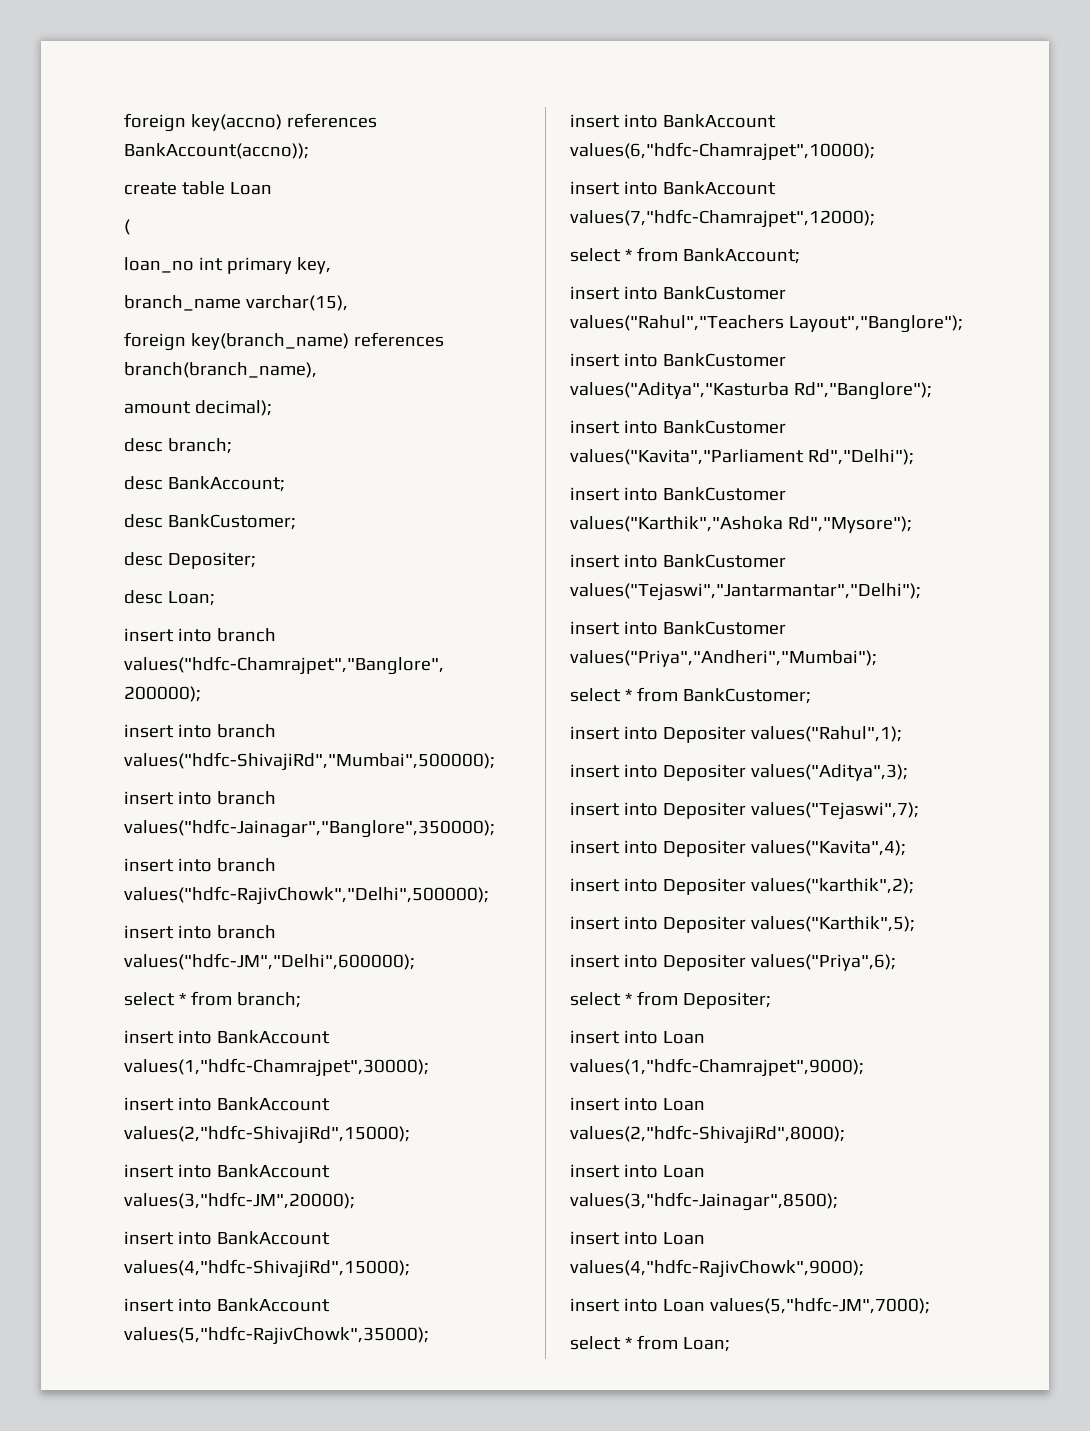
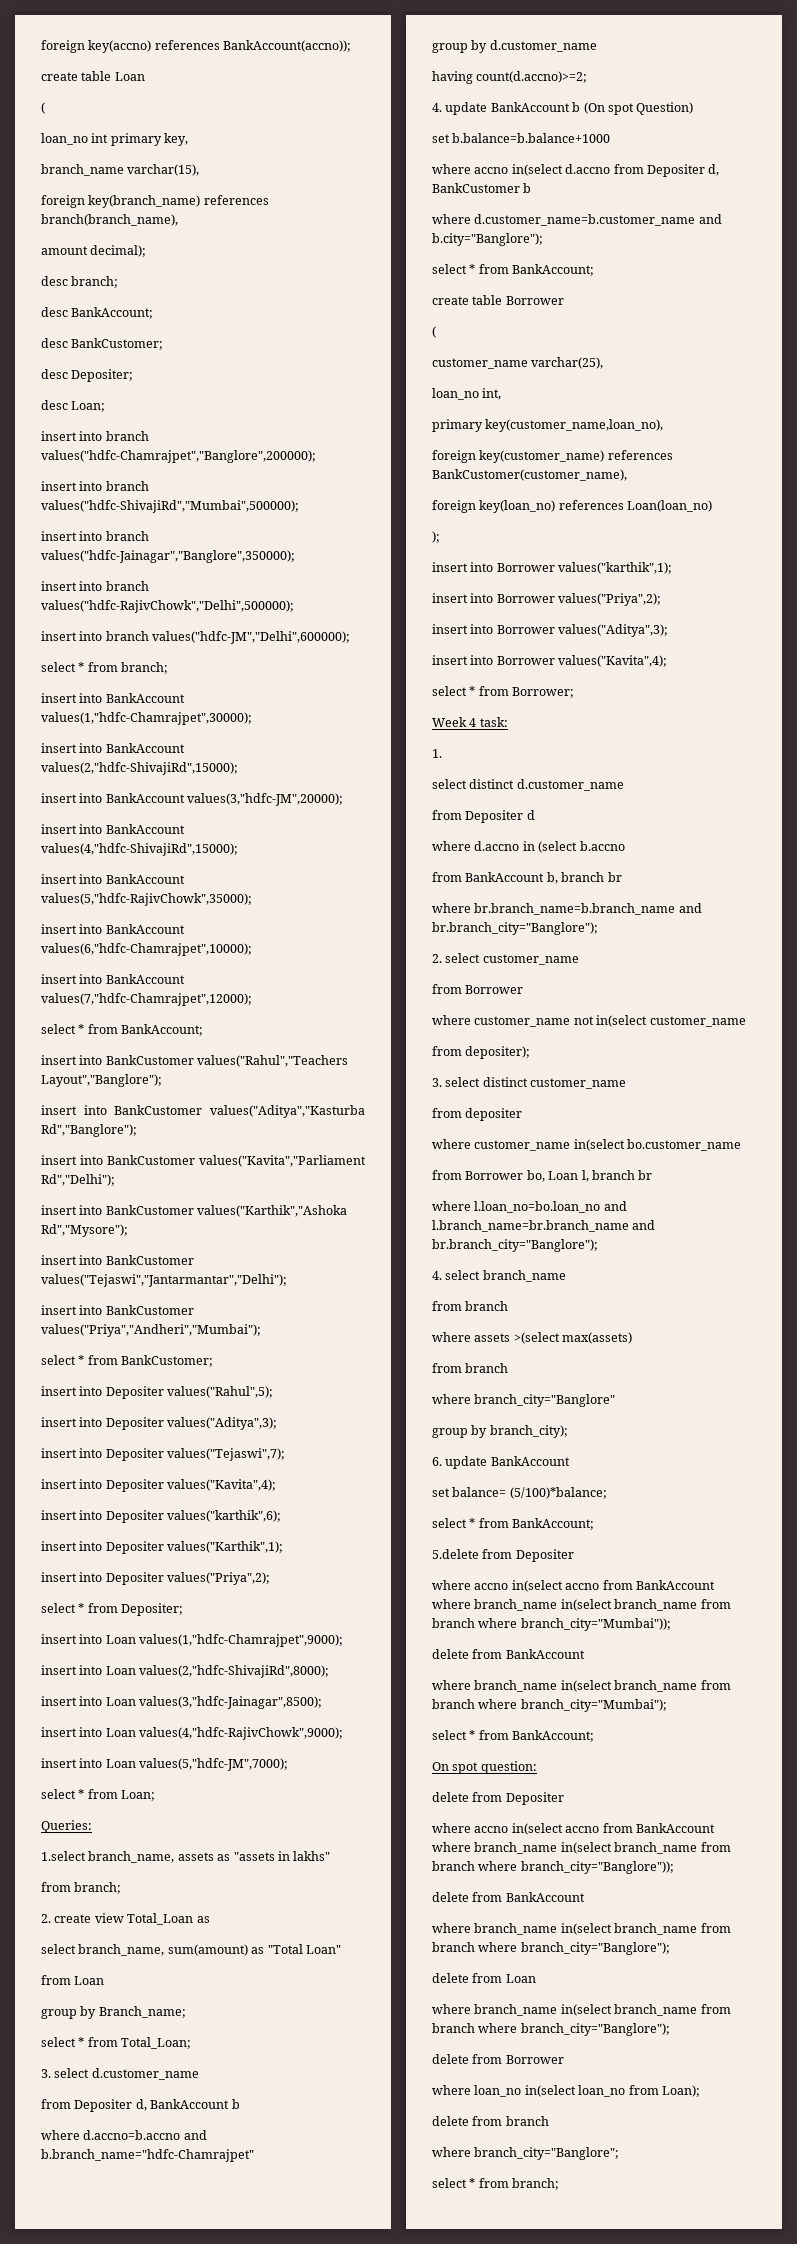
- insert into Depositer values("Rahul",1);
+ insert into Depositer values("Rahul",5);
- insert into Depositer values("karthik",2);
- insert into Depositer values("Karthik",5);
- insert into Depositer values("Priya",6);
+ insert into Depositer values("karthik",6);
+ insert into Depositer values("Karthik",1);
+ insert into Depositer values("Priya",2);
+ Queries:
+ 1.select branch_name, assets as "assets in lakhs"
+ from branch;
+ 2. create view Total_Loan as
+ select branch_name, sum(amount) as "Total Loan"
+ from Loan
+ group by Branch_name;
+ select * from Total_Loan;
+ 3. select d.customer_name
+ from Depositer d, BankAccount b
+ where d.accno=b.accno and b.branch_name="hdfc-Chamrajpet"
+ group by d.customer_name
+ having count(d.accno)>=2;
+ 4. update BankAccount b (On spot Question)
+ set b.balance=b.balance+1000
+ where accno in(select d.accno from Depositer d, BankCustomer b
+ where d.customer_name=b.customer_name and b.city="Banglore");
+ select * from BankAccount;
+ create table Borrower
+ (
+ customer_name varchar(25),
+ loan_no int,
+ primary key(customer_name,loan_no),
+ foreign key(customer_name) references BankCustomer(customer_name),
+ foreign key(loan_no) references Loan(loan_no)
+ );
+ insert into Borrower values("karthik",1);
+ insert into Borrower values("Priya",2);
+ insert into Borrower values("Aditya",3);
+ insert into Borrower values("Kavita",4);
+ select * from Borrower;
+ Week 4 task:
+ 1.
+ select distinct d.customer_name
+ from Depositer d
+ where d.accno in (select b.accno
+ from BankAccount b, branch br
+ where br.branch_name=b.branch_name and br.branch_city="Banglore");
+ 2. select customer_name
+ from Borrower
+ where customer_name not in(select customer_name
+ from depositer);
+ 3. select distinct customer_name
+ from depositer
+ where customer_name in(select bo.customer_name
+ from Borrower bo, Loan l, branch br
+ where l.loan_no=bo.loan_no and l.branch_name=br.branch_name and br.branch_city="Banglore");
+ 4. select branch_name
+ from branch
+ where assets >(select max(assets)
+ from branch
+ where branch_city="Banglore"
+ group by branch_city);
+ 6. update BankAccount
+ set balance= (5/100)*balance;
+ select * from BankAccount;
+ 5.delete from Depositer
+ where accno in(select accno from BankAccount where branch_name in(select branch_name from branch where branch_city="Mumbai"));
+ delete from BankAccount
+ where branch_name in(select branch_name from branch where branch_city="Mumbai");
+ select * from BankAccount;
+ On spot question:
+ delete from Depositer
+ where accno in(select accno from BankAccount where branch_name in(select branch_name from branch where branch_city="Banglore"));
+ delete from BankAccount
+ where branch_name in(select branch_name from branch where branch_city="Banglore");
+ delete from Loan
+ where branch_name in(select branch_name from branch where branch_city="Banglore");
+ delete from Borrower
+ where loan_no in(select loan_no from Loan);
+ delete from branch
+ where branch_city="Banglore";
+ select * from branch;

